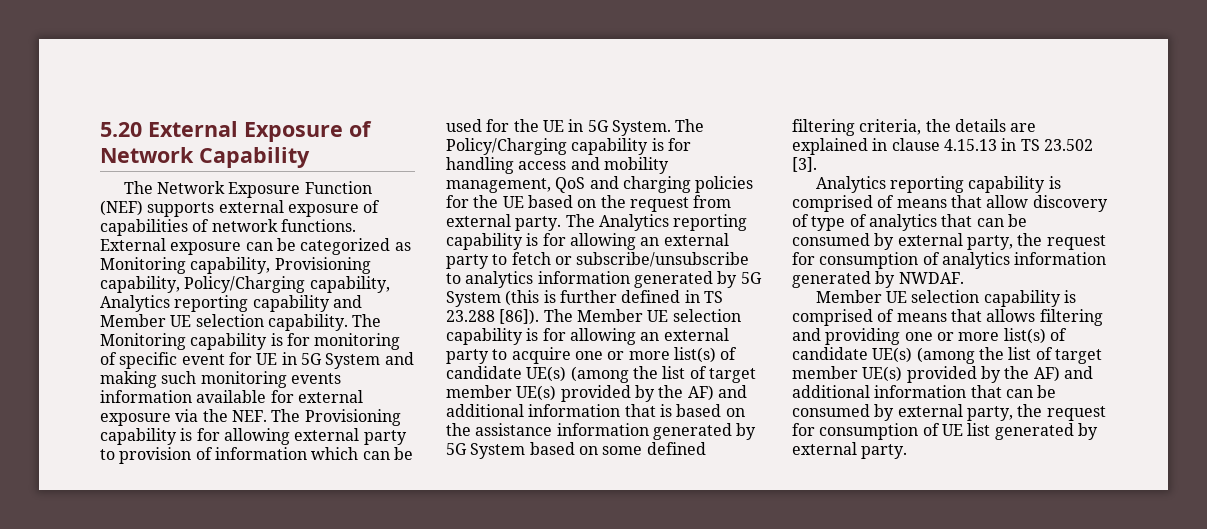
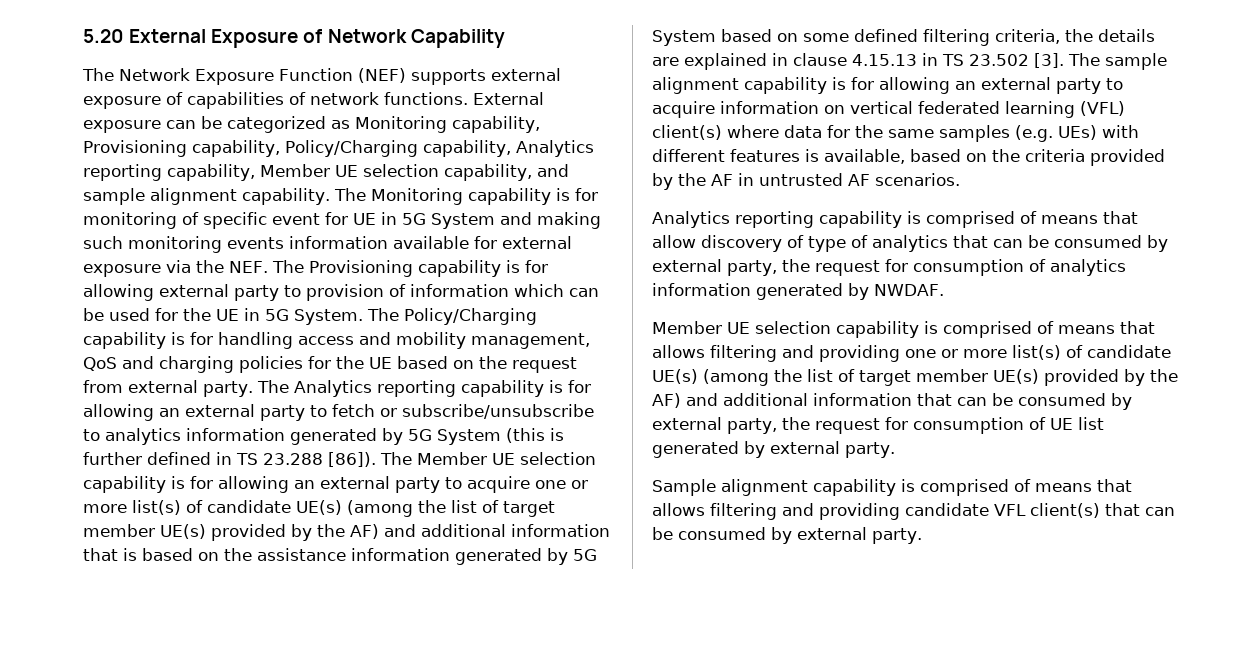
- External exposure can be categorized as Monitoring capability, Provisioning capability, Policy/Charging capability, Analytics reporting capability and Member UE selection capability.
+ External exposure can be categorized as Monitoring capability, Provisioning capability, Policy/Charging capability, Analytics reporting capability, Member UE selection capability, and sample alignment capability.
+ The sample alignment capability is for allowing an external party to acquire information on vertical federated learning (VFL) client(s) where data for the same samples (e.g. UEs) with different features is available, based on the criteria provided by the AF in untrusted AF scenarios.
+ Sample alignment capability is comprised of means that allows filtering and providing candidate VFL client(s) that can be consumed by external party.

